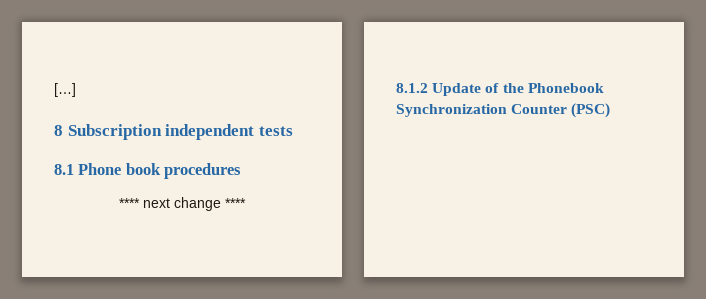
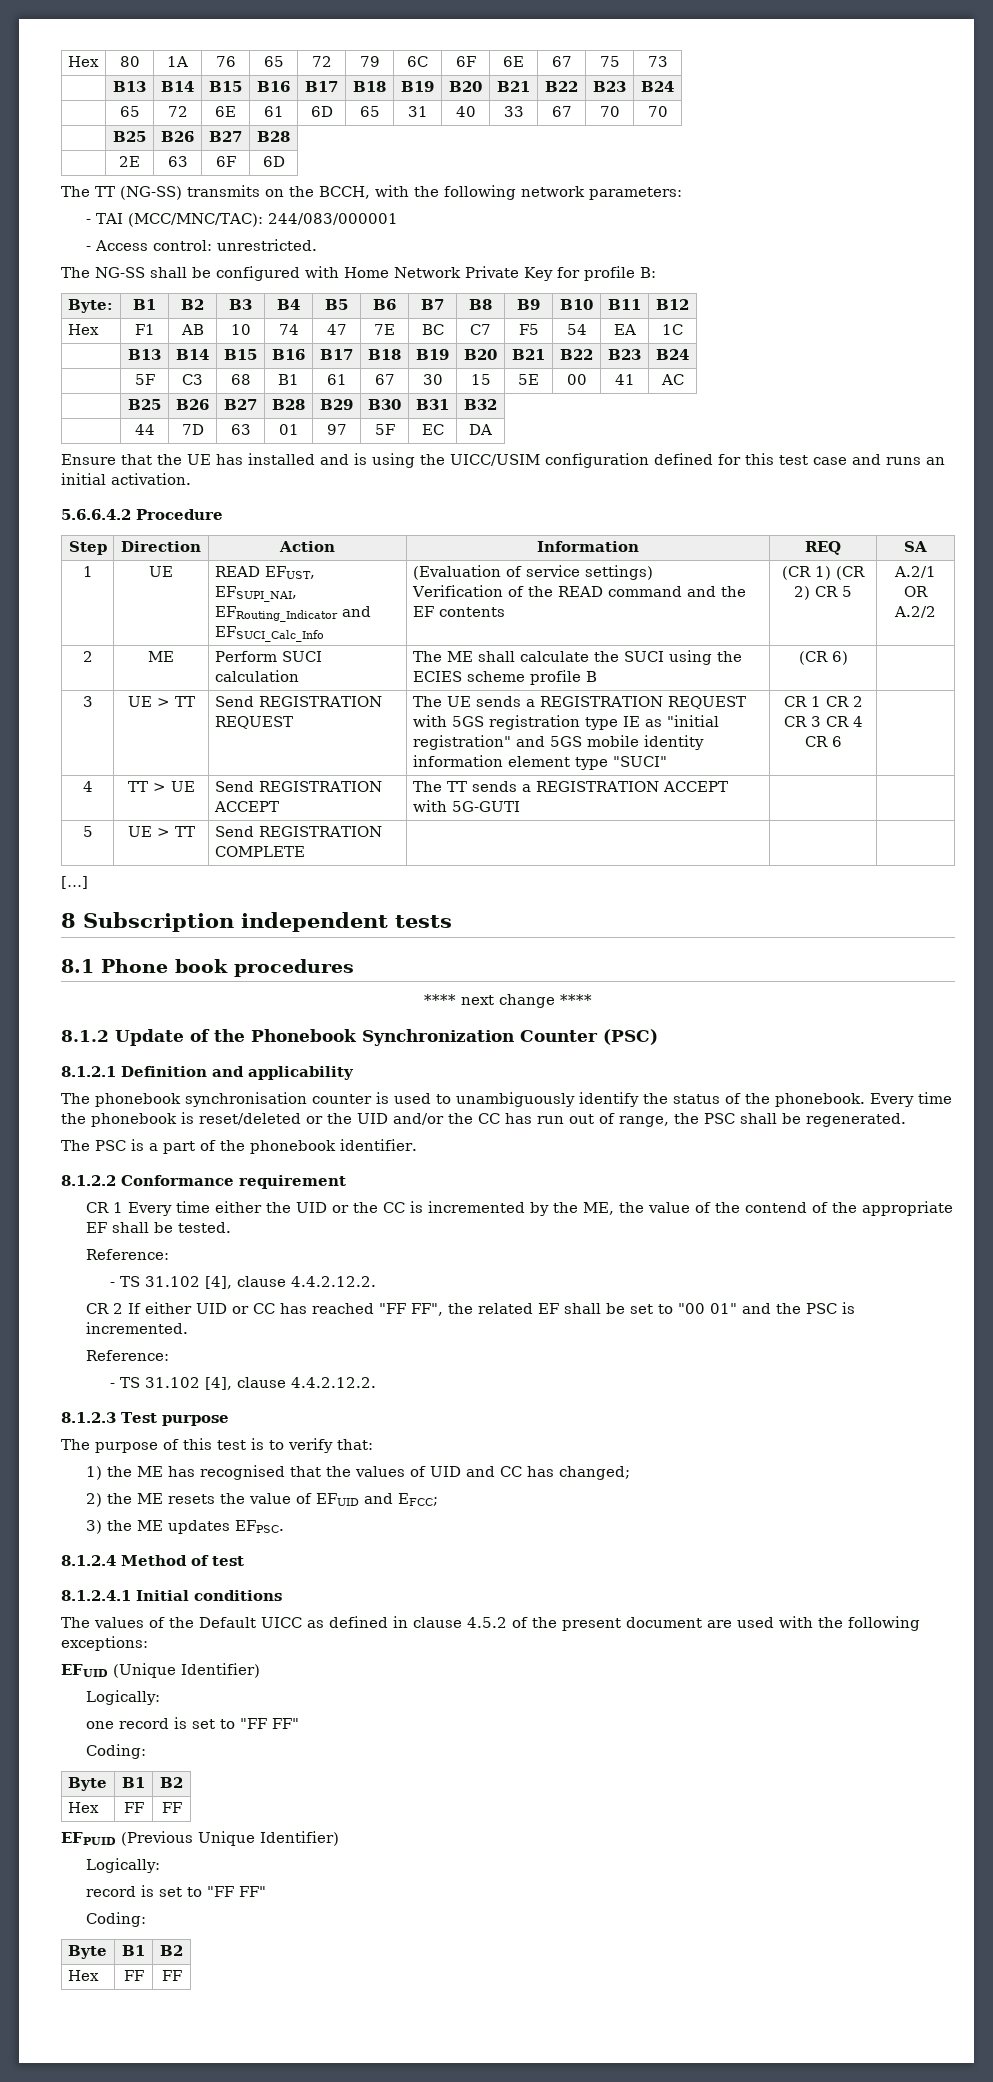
+ Hex | 80 | 1A | 76 | 65 | 72 | 79 | 6C | 6F | 6E | 67 | 75 | 73
+ | B13 | B14 | B15 | B16 | B17 | B18 | B19 | B20 | B21 | B22 | B23 | B24
+ | 65 | 72 | 6E | 61 | 6D | 65 | 31 | 40 | 33 | 67 | 70 | 70
+ | B25 | B26 | B27 | B28
+ | 2E | 63 | 6F | 6D
+ The TT (NG-SS) transmits on the BCCH, with the following network parameters:
+ - TAI (MCC/MNC/TAC): 244/083/000001
+ - Access control: unrestricted.
+ The NG-SS shall be configured with Home Network Private Key for profile B:
+ Byte: | B1 | B2 | B3 | B4 | B5 | B6 | B7 | B8 | B9 | B10 | B11 | B12
+ Hex | F1 | AB | 10 | 74 | 47 | 7E | BC | C7 | F5 | 54 | EA | 1C
+ | B13 | B14 | B15 | B16 | B17 | B18 | B19 | B20 | B21 | B22 | B23 | B24
+ | 5F | C3 | 68 | B1 | 61 | 67 | 30 | 15 | 5E | 00 | 41 | AC
+ | B25 | B26 | B27 | B28 | B29 | B30 | B31 | B32
+ | 44 | 7D | 63 | 01 | 97 | 5F | EC | DA
+ Ensure that the UE has installed and is using the UICC/USIM configuration defined for this test case and runs an initial activation.
+ 5.6.6.4.2 Procedure
+ Step | Direction | Action | Information | REQ | SA
+ 1 | UE | READ EFUST, EFSUPI_NAI, EFRouting_Indicator and EFSUCI_Calc_Info | (Evaluation of service settings)
+ Verification of the READ command and the EF contents | (CR 1) (CR 2) CR 5 | A.2/1 OR A.2/2
+ 2 | ME | Perform SUCI calculation | The ME shall calculate the SUCI using the ECIES scheme profile B | (CR 6) |
+ 3 | UE > TT | Send REGISTRATION REQUEST | The UE sends a REGISTRATION REQUEST with 5GS registration type IE as "initial registration" and 5GS mobile identity information element type "SUCI" | CR 1 CR 2 CR 3 CR 4 CR 6 |
+ 4 | TT > UE | Send REGISTRATION ACCEPT | The TT sends a REGISTRATION ACCEPT with 5G-GUTI | |
+ 5 | UE > TT | Send REGISTRATION COMPLETE | | |
+ 8.1.2.1 Definition and applicability
+ The phonebook synchronisation counter is used to unambiguously identify the status of the phonebook. Every time the phonebook is reset/deleted or the UID and/or the CC has run out of range, the PSC shall be regenerated.
+ The PSC is a part of the phonebook identifier.
+ 8.1.2.2 Conformance requirement
+ CR 1 Every time either the UID or the CC is incremented by the ME, the value of the contend of the appropriate EF shall be tested.
+ Reference:
+ - TS 31.102 [4], clause 4.4.2.12.2.
+ CR 2 If either UID or CC has reached "FF FF", the related EF shall be set to "00 01" and the PSC is incremented.
+ Reference:
+ - TS 31.102 [4], clause 4.4.2.12.2.
+ 8.1.2.3 Test purpose
+ The purpose of this test is to verify that:
+ 1) the ME has recognised that the values of UID and CC has changed;
+ 2) the ME resets the value of EFUID and EFCC;
+ 3) the ME updates EFPSC.
+ 8.1.2.4 Method of test
+ 8.1.2.4.1 Initial conditions
+ The values of the Default UICC as defined in clause 4.5.2 of the present document are used with the following exceptions:
+ EFUID (Unique Identifier)
+ Logically:
+ one record is set to "FF FF"
+ Coding:
+ Byte | B1 | B2
+ Hex | FF | FF
+ EFPUID (Previous Unique Identifier)
+ Logically:
+ record is set to "FF FF"
+ Coding:
+ Byte | B1 | B2
+ Hex | FF | FF

